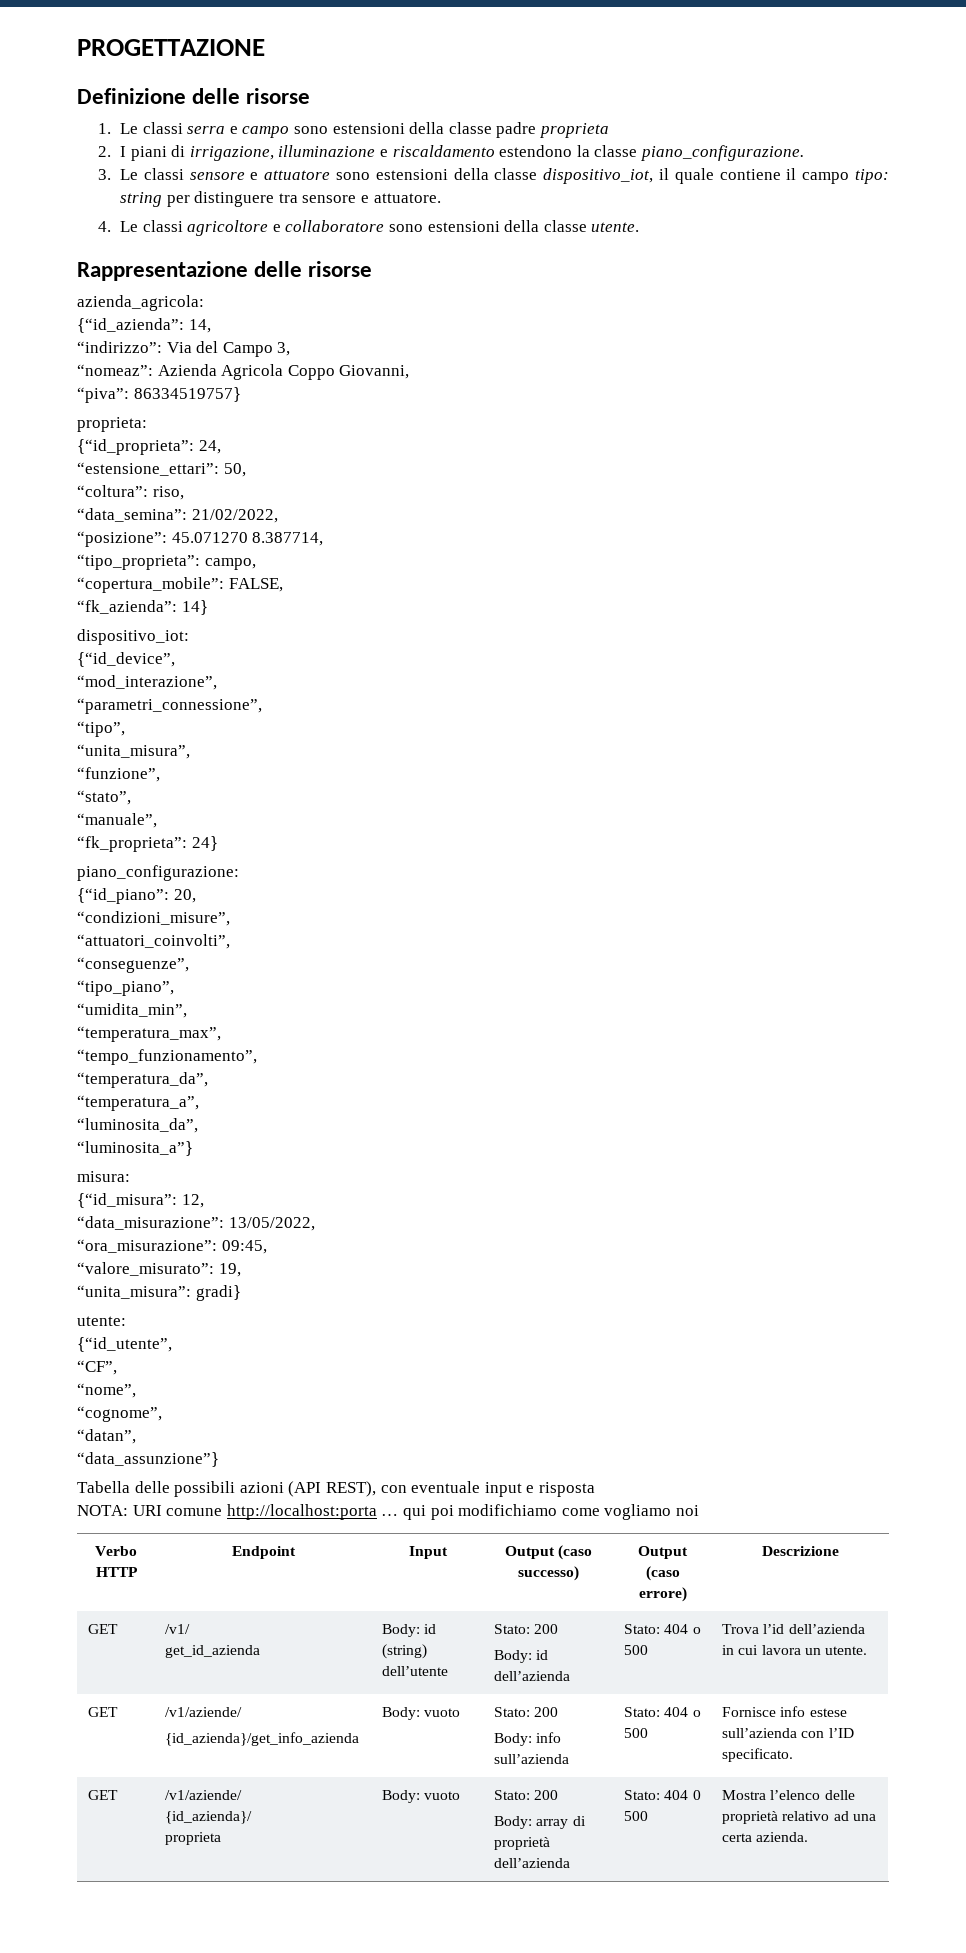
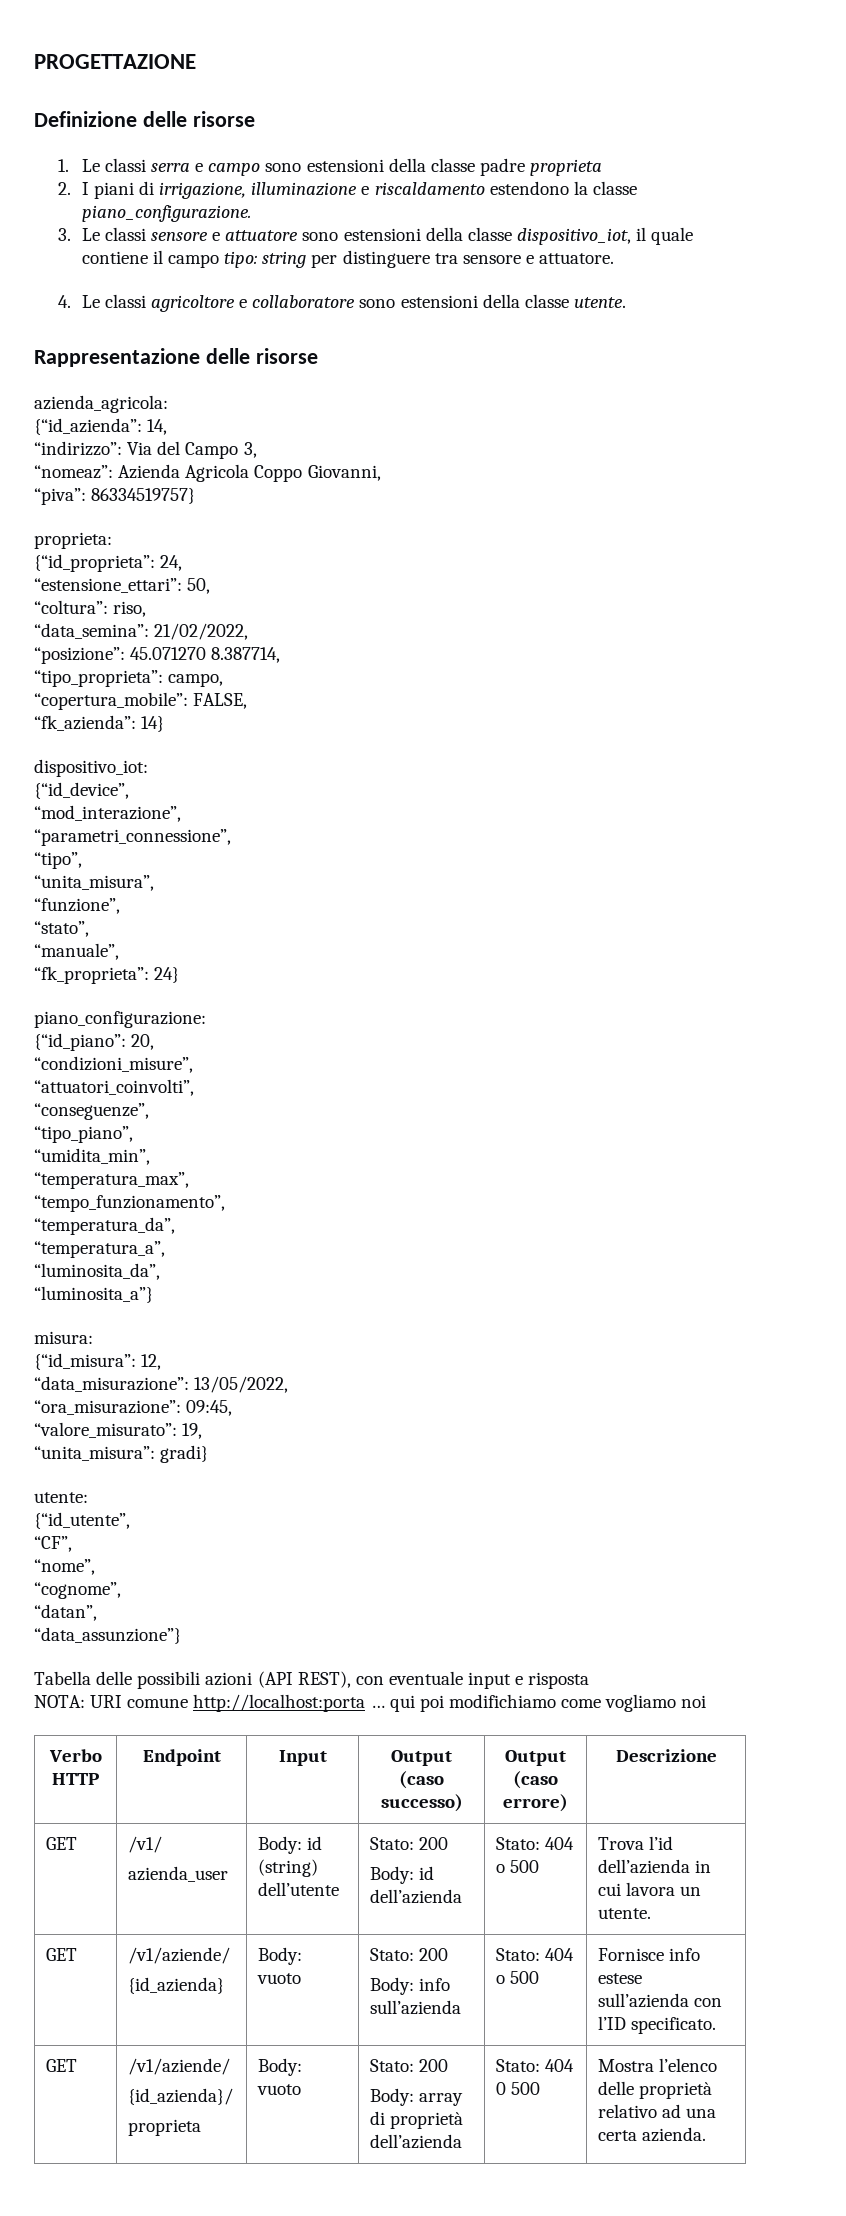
  GET | /v1/
- get_id_azienda | Body: id (string) dell’utente | Stato: 200
+ azienda_user | Body: id (string) dell’utente | Stato: 200
  Body: id dell’azienda | Stato: 404 o 500 | Trova l’id dell’azienda in cui lavora un utente.
  GET | /v1/aziende/
- {id_azienda}/get_info_azienda | Body: vuoto | Stato: 200
+ {id_azienda} | Body: vuoto | Stato: 200

